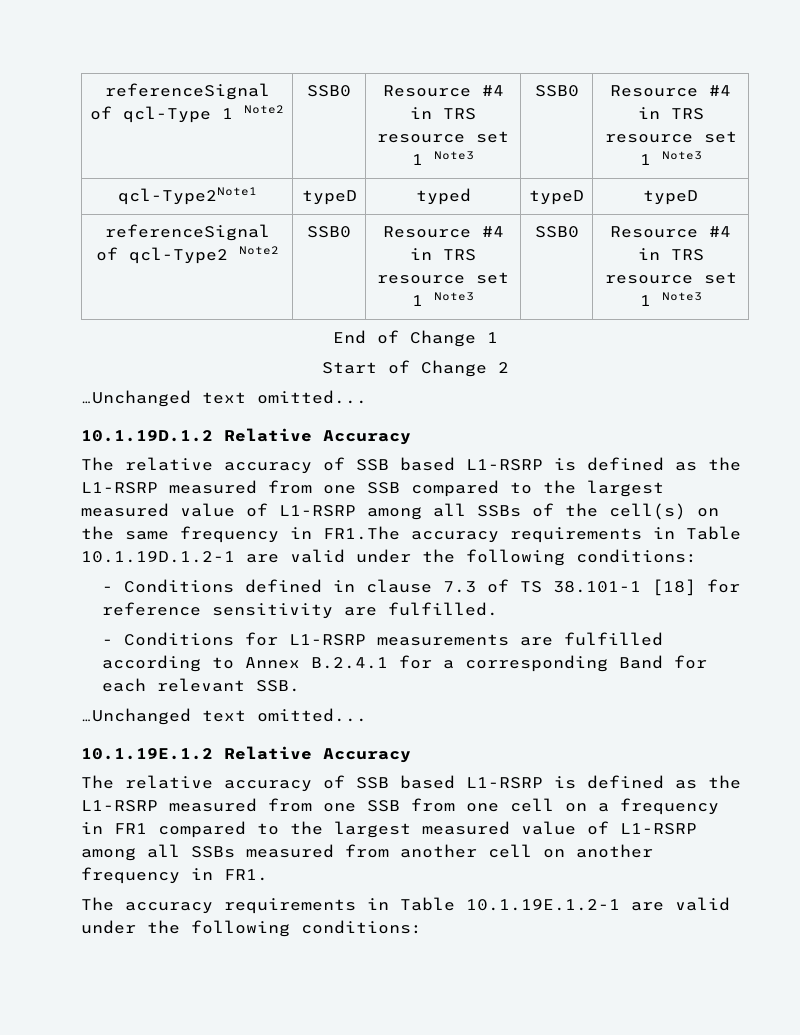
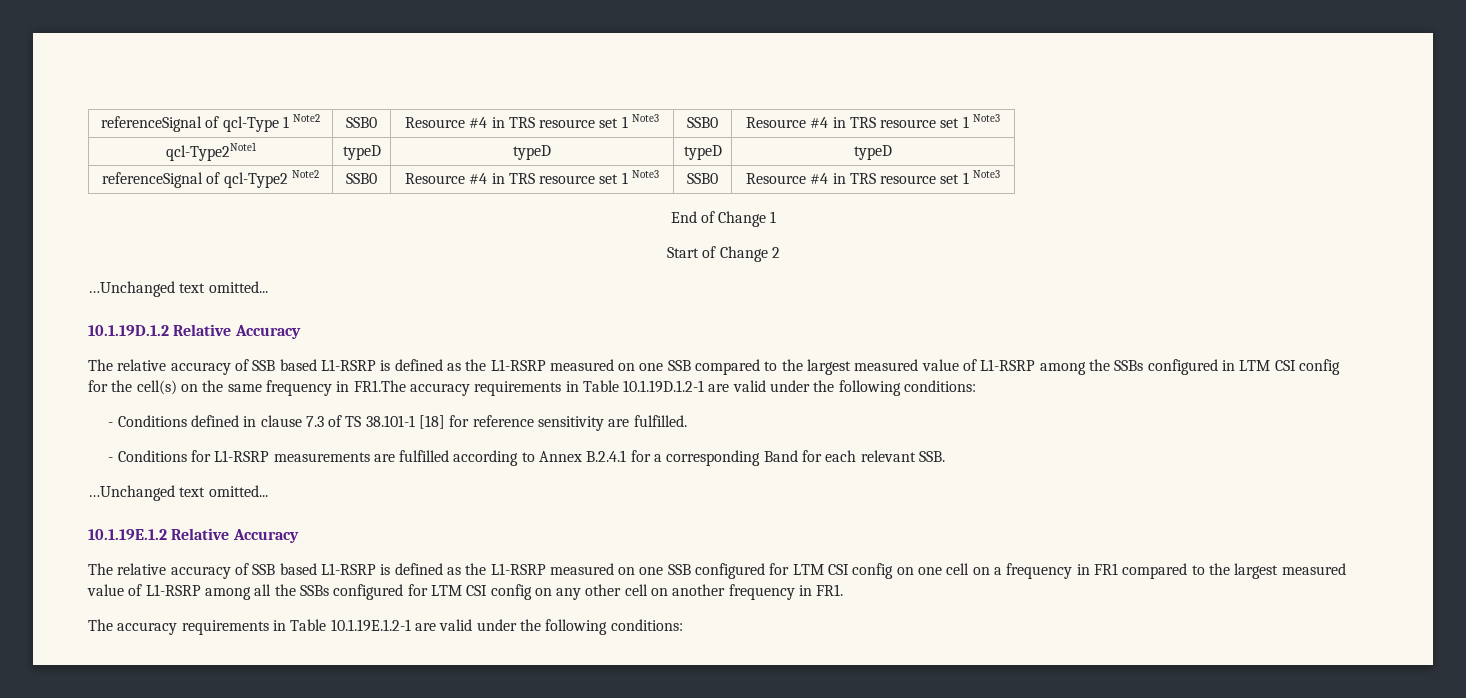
- qcl-Type2Note1 | typeD | typed | typeD | typeD
+ qcl-Type2Note1 | typeD | typeD | typeD | typeD
- The relative accuracy of SSB based L1-RSRP is defined as the L1-RSRP measured from one SSB compared to the largest measured value of L1-RSRP among all SSBs of the cell(s) on the same frequency in FR1.The accuracy requirements in Table 10.1.19D.1.2-1 are valid under the following conditions:
+ The relative accuracy of SSB based L1-RSRP is defined as the L1-RSRP measured on one SSB compared to the largest measured value of L1-RSRP among the SSBs configured in LTM CSI config for the cell(s) on the same frequency in FR1.The accuracy requirements in Table 10.1.19D.1.2-1 are valid under the following conditions:
- The relative accuracy of SSB based L1-RSRP is defined as the L1-RSRP measured from one SSB from one cell on a frequency in FR1 compared to the largest measured value of L1-RSRP among all SSBs measured from another cell on another frequency in FR1.
+ The relative accuracy of SSB based L1-RSRP is defined as the L1-RSRP measured on one SSB configured for LTM CSI config on one cell on a frequency in FR1 compared to the largest measured value of L1-RSRP among all the SSBs configured for LTM CSI config on any other cell on another frequency in FR1.

